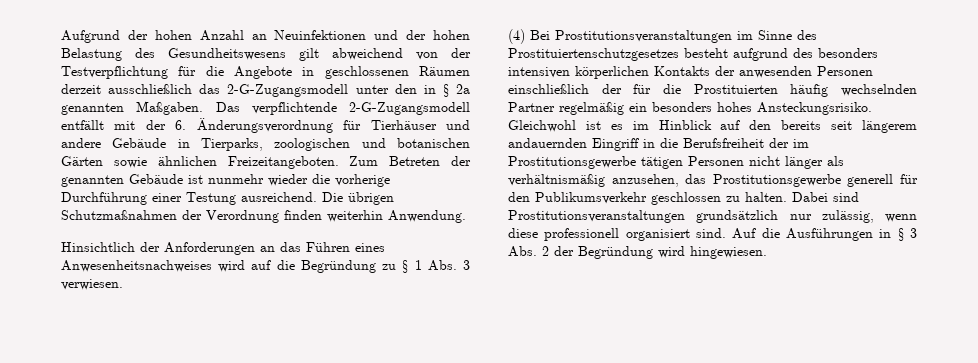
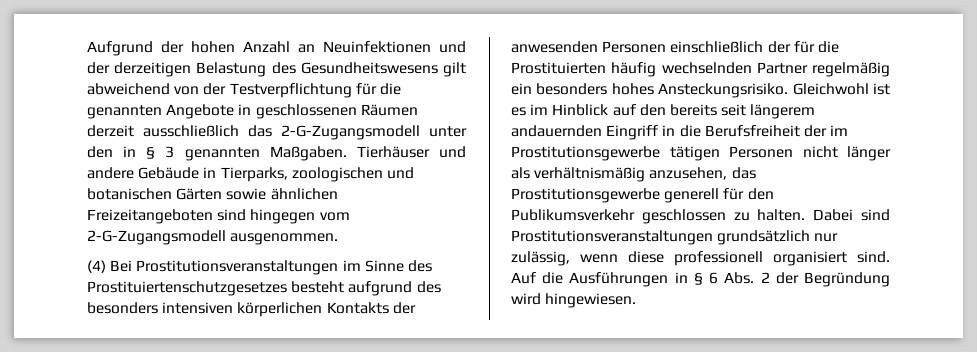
- Aufgrund der hohen Anzahl an Neuinfektionen und der hohen Belastung des Gesundheitswesens gilt abweichend von der Testverpflichtung für die Angebote in geschlossenen Räumen derzeit ausschließlich das 2-G-Zugangsmodell unter den in § 2a genannten Maßgaben.
+ Aufgrund der hohen Anzahl an Neuinfektionen und der derzeitigen Belastung des Gesundheitswesens gilt abweichend von der Testverpflichtung für die genannten Angebote in geschlossenen Räumen derzeit ausschließlich das 2-G-Zugangsmodell unter den in § 3 genannten Maßgaben.
- Das verpflichtende 2-G-Zugangsmodell entfällt mit der 6. Änderungsverordnung für Tierhäuser und andere Gebäude in Tierparks, zoologischen und botanischen Gärten sowie ähnlichen Freizeitangeboten. Zum Betreten der genannten Gebäude ist nunmehr wieder die vorherige Durchführung einer Testung ausreichend. Die übrigen Schutzmaßnahmen der Verordnung finden weiterhin Anwendung.
- Hinsichtlich der Anforderungen an das Führen eines Anwesenheitsnachweises wird auf die Begründung zu § 1 Abs. 3 verwiesen.
+ Tierhäuser und andere Gebäude in Tierparks, zoologischen und botanischen Gärten sowie ähnlichen Freizeitangeboten sind hingegen vom 2-G-Zugangsmodell ausgenommen.
- Auf die Ausführungen in § 3 Abs. 2 der Begründung wird hingewiesen.
+ Auf die Ausführungen in § 6 Abs. 2 der Begründung wird hingewiesen.

